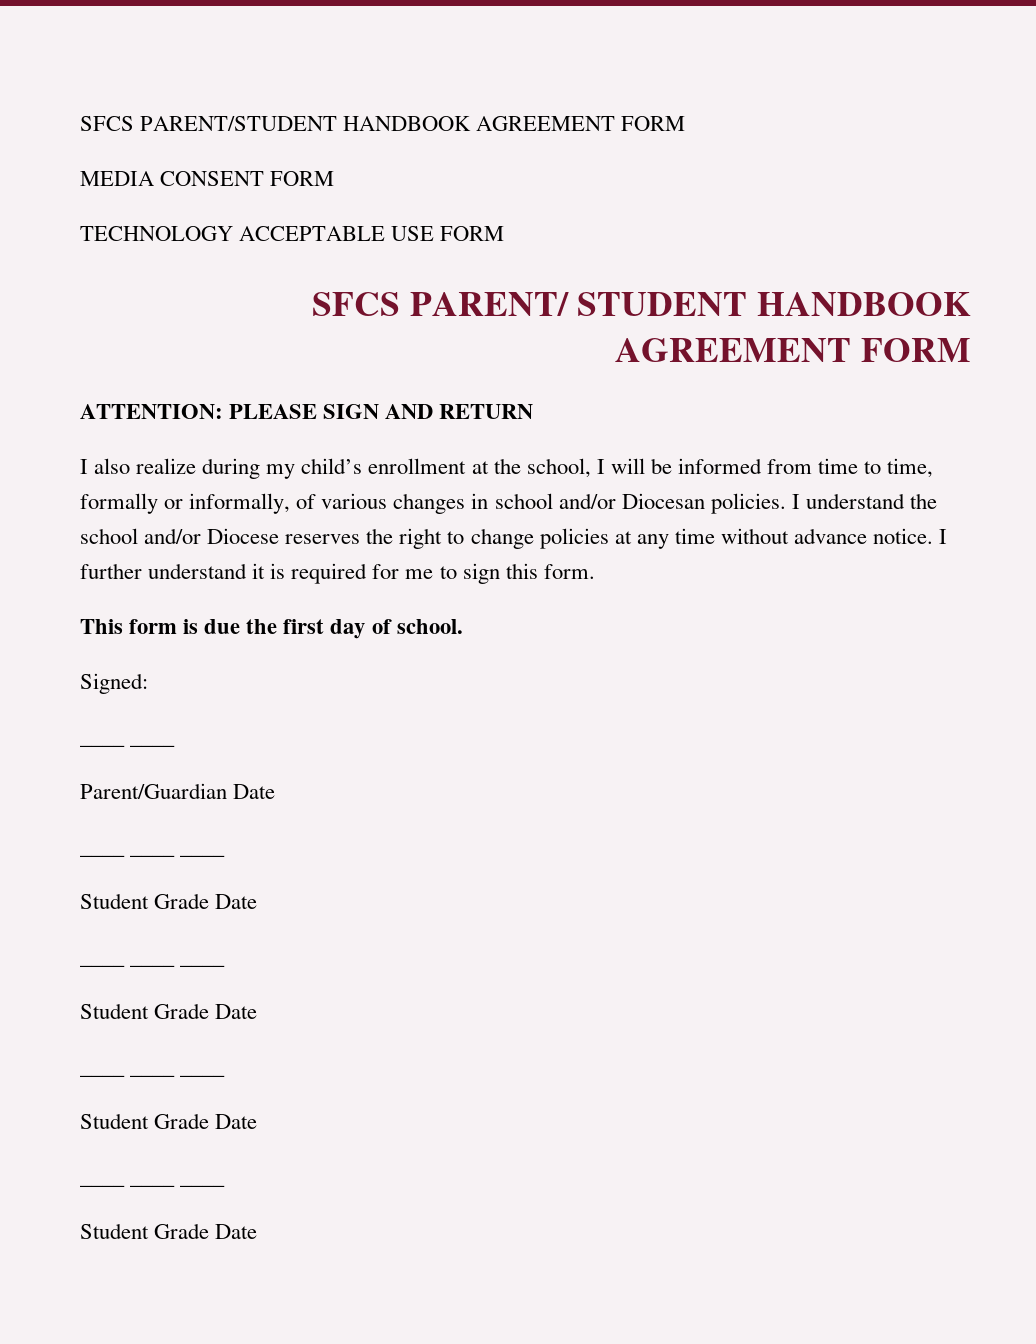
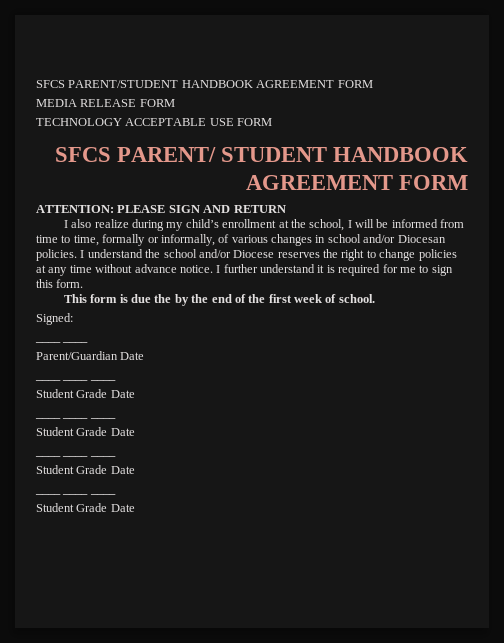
- MEDIA CONSENT FORM
+ MEDIA RELEASE FORM
- This form is due the first day of school.
+ This form is due the by the end of the first week of school.

